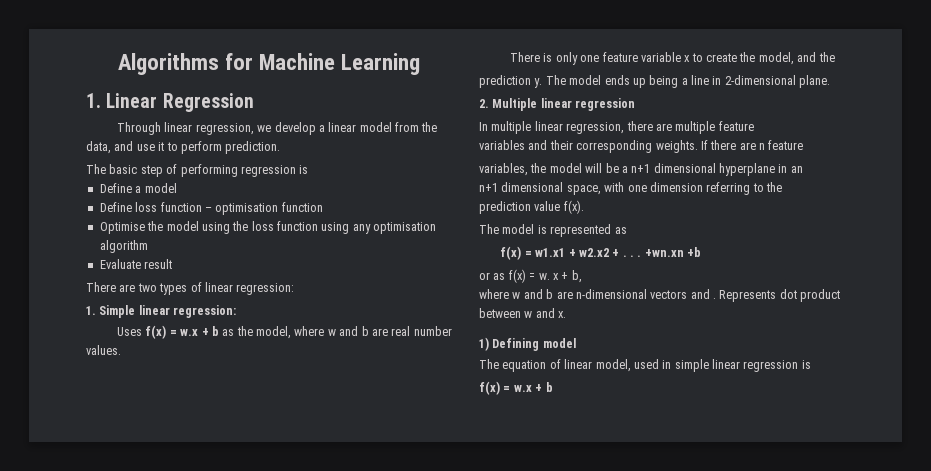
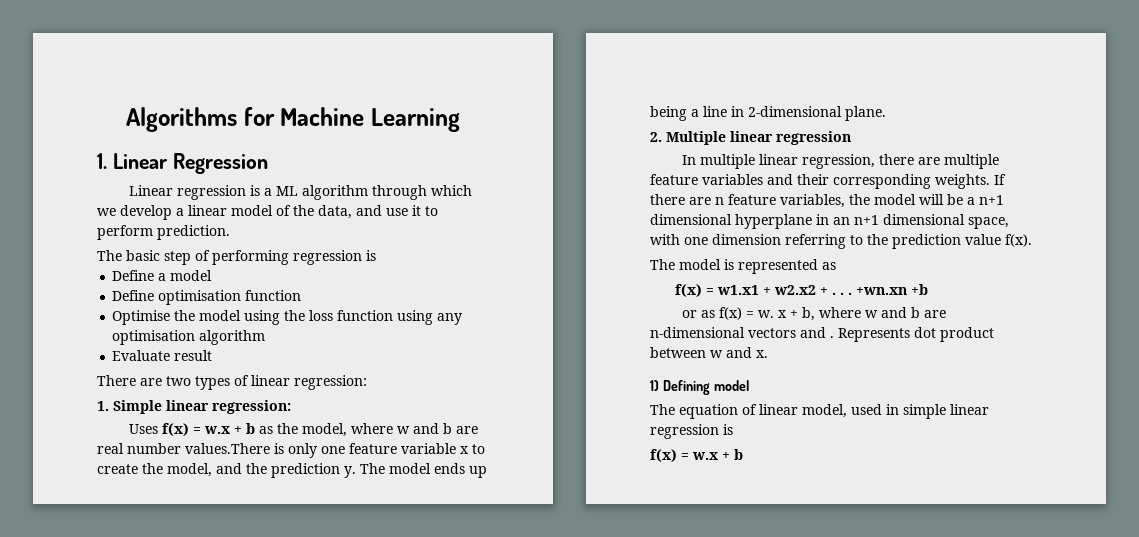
- Through linear regression, we develop a linear model from the data, and use it to perform prediction.
+ Linear regression is a ML algorithm through which we develop a linear model of the data, and use it to perform prediction.
- Define loss function – optimisation function
+ Define optimisation function
- Uses f(x) = w.x + b as the model, where w and b are real number values.
- There is only one feature variable x to create the model, and the
- prediction y.
+ Uses f(x) = w.x + b as the model, where w and b are real number values.There is only one feature variable x to create the model, and the prediction y.
- In multiple linear regression, there are multiple feature
- variables and their corresponding weights.
+ In multiple linear regression, there are multiple feature variables and their corresponding weights.
- If there are n feature
- variables, the model will be a n+1 dimensional hyperplane in an
- n+1 dimensional space, with one dimension referring to the
- prediction value f(x).
+ If there are n feature variables, the model will be a n+1 dimensional hyperplane in an n+1 dimensional space, with one dimension referring to the prediction value f(x).
- or as f(x) = w. x + b,
- where w and b are n-dimensional vectors and .
+ or as f(x) = w. x + b, where w and b are n-dimensional vectors and .

